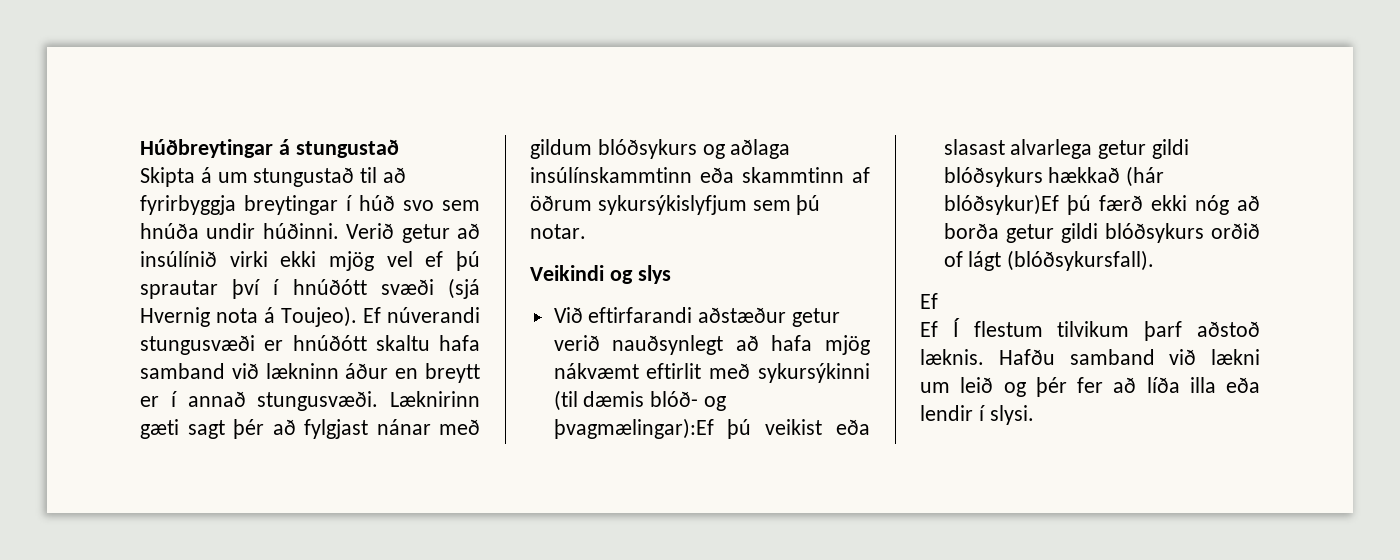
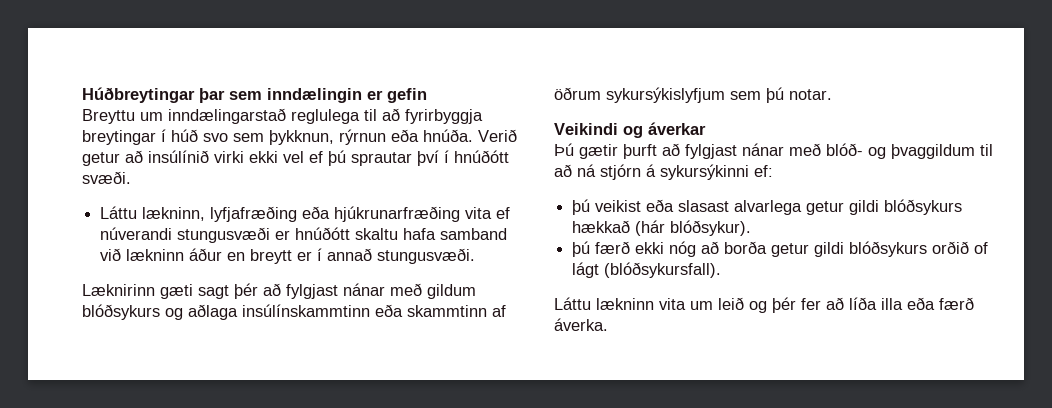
- Húðbreytingar á stungustað
- Skipta á um stungustað til að fyrirbyggja breytingar í húð svo sem hnúða undir húðinni.
+ Húðbreytingar þar sem inndælingin er gefin
+ Breyttu um inndælingarstað reglulega til að fyrirbyggja breytingar í húð svo sem þykknun, rýrnun eða hnúða.
- Verið getur að insúlínið virki ekki mjög vel ef þú sprautar því í hnúðótt svæði (sjá Hvernig nota á Toujeo). Ef núverandi stungusvæði er hnúðótt skaltu hafa samband við lækninn áður en breytt er í annað stungusvæði. Læknirinn gæti sagt þér að fylgjast nánar með gildum blóðsykurs og aðlaga insúlínskammtinn eða skammtinn af öðrum sykursýkislyfjum sem þú notar.
+ Verið getur að insúlínið virki ekki vel ef þú sprautar því í hnúðótt svæði.
+ Láttu lækninn, lyfjafræðing eða hjúkrunarfræðing vita ef núverandi stungusvæði er hnúðótt skaltu hafa samband við lækninn áður en breytt er í annað stungusvæði.
+ Læknirinn gæti sagt þér að fylgjast nánar með gildum blóðsykurs og aðlaga insúlínskammtinn eða skammtinn af öðrum sykursýkislyfjum sem þú notar.
- Veikindi og slys
- Við eftirfarandi aðstæður getur verið nauðsynlegt að hafa mjög nákvæmt eftirlit með sykursýkinni (til dæmis blóð- og þvagmælingar):Ef þú veikist eða slasast alvarlega getur gildi blóðsykurs hækkað (hár blóðsykur)Ef þú færð ekki nóg að borða getur gildi blóðsykurs orðið of lágt (blóðsykursfall).
- Ef
- Ef Í flestum tilvikum þarf aðstoð læknis. Hafðu samband við lækni um leið og þér fer að líða illa eða lendir í slysi.
+ Veikindi og áverkar
+ Þú gætir þurft að fylgjast nánar með blóð- og þvaggildum til að ná stjórn á sykursýkinni ef:
+ þú veikist eða slasast alvarlega getur gildi blóðsykurs hækkað (hár blóðsykur).
+ þú færð ekki nóg að borða getur gildi blóðsykurs orðið of lágt (blóðsykursfall).
+ Láttu lækninn vita um leið og þér fer að líða illa eða færð áverka.

